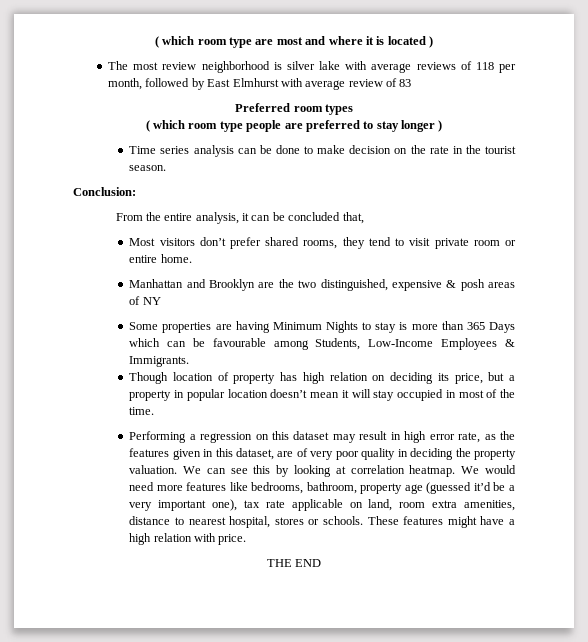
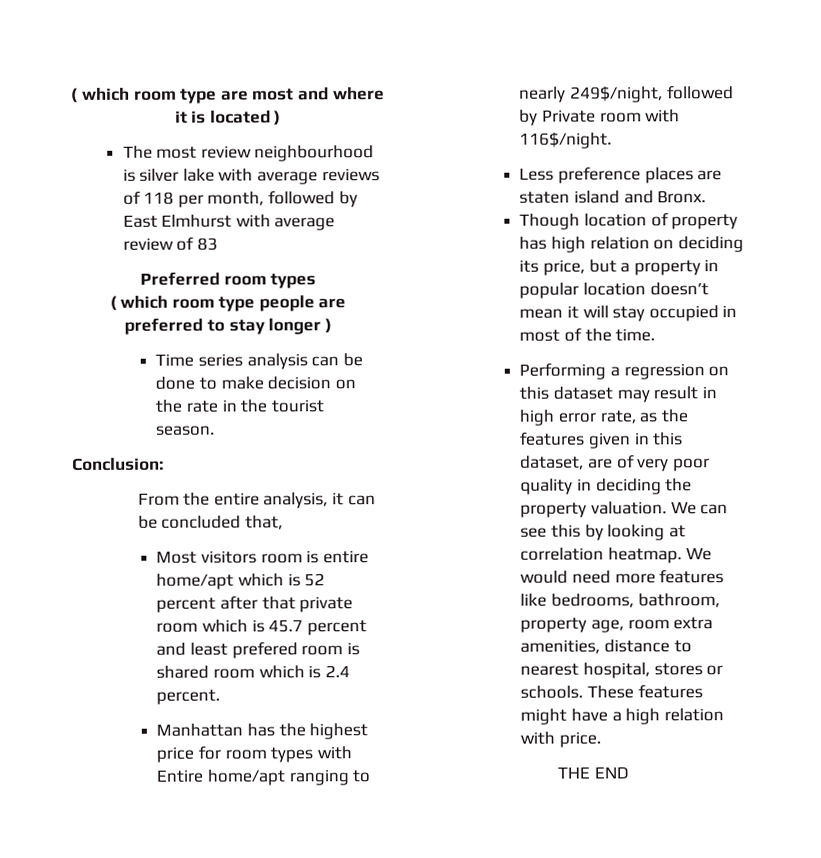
- The most review neighborhood is silver lake with average reviews of 118 per month, followed by East Elmhurst with average review of 83
+ The most review neighbourhood is silver lake with average reviews of 118 per month, followed by East Elmhurst with average review of 83
- Most visitors don’t prefer shared rooms, they tend to visit private room or entire home.
- Manhattan and Brooklyn are the two distinguished, expensive & posh areas of NY
- Some properties are having Minimum Nights to stay is more than 365 Days which can be favourable among Students, Low-Income Employees & Immigrants.
+ Most visitors room is entire home/apt which is 52 percent after that private room which is 45.7 percent and least prefered room is shared room which is 2.4 percent.
+ Manhattan has the highest price for room types with Entire home/apt ranging to nearly 249$/night, followed by Private room with 116$/night.
+ Less preference places are staten island and Bronx.
- We would need more features like bedrooms, bathroom, property age (guessed it’d be a very important one), tax rate applicable on land, room extra amenities, distance to nearest hospital, stores or schools.
+ We would need more features like bedrooms, bathroom, property age, room extra amenities, distance to nearest hospital, stores or schools.

